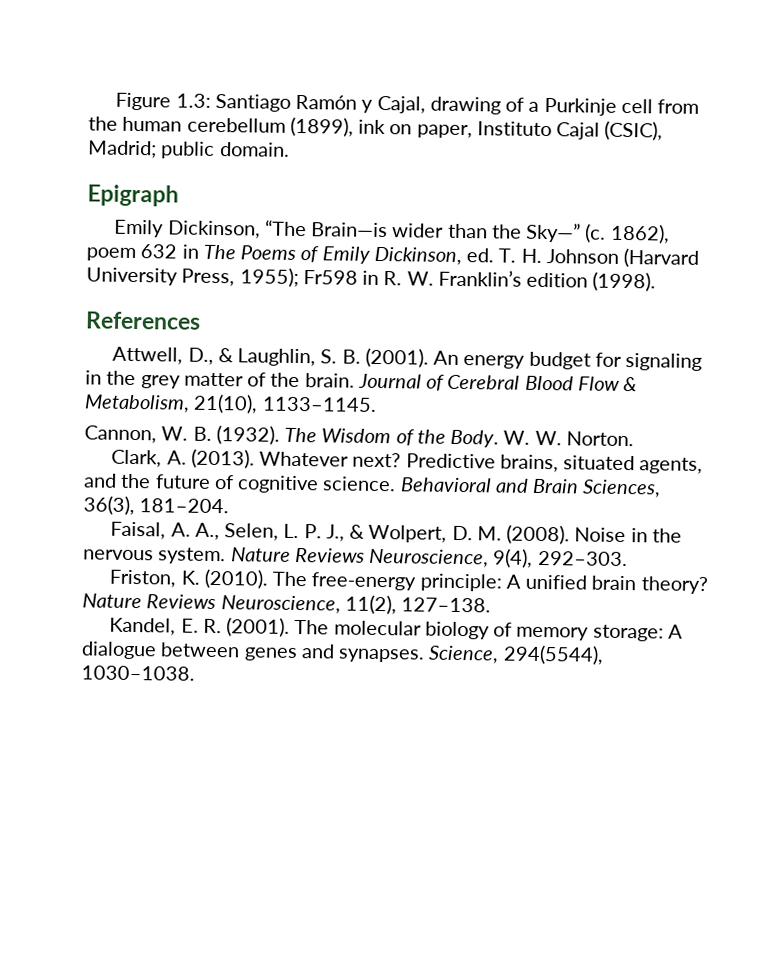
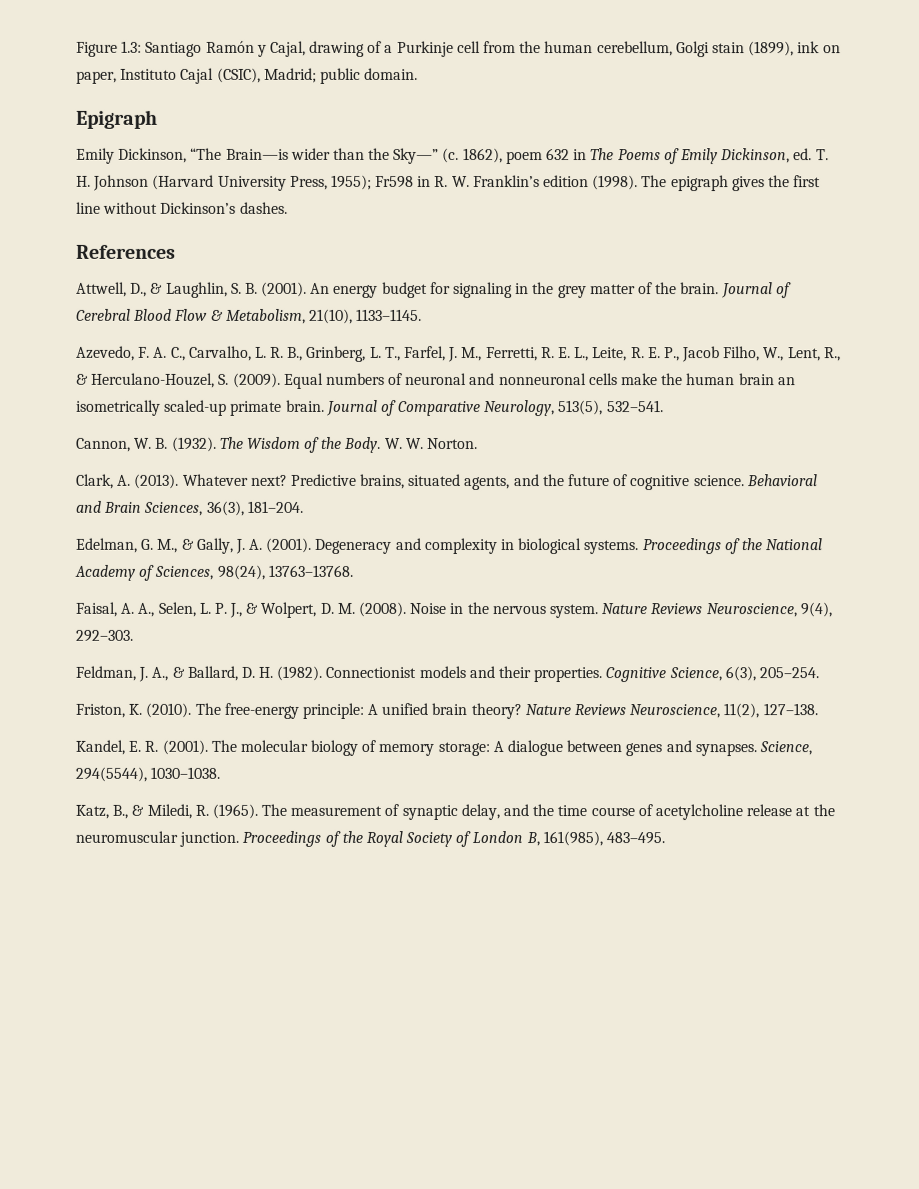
- Figure 1.3: Santiago Ramón y Cajal, drawing of a Purkinje cell from the human cerebellum (1899), ink on paper, Instituto Cajal (CSIC), Madrid; public domain.
+ Figure 1.3: Santiago Ramón y Cajal, drawing of a Purkinje cell from the human cerebellum, Golgi stain (1899), ink on paper, Instituto Cajal (CSIC), Madrid; public domain.
+ The epigraph gives the first line without Dickinson’s dashes.
+ Azevedo, F. A. C., Carvalho, L. R. B., Grinberg, L. T., Farfel, J. M., Ferretti, R. E. L., Leite, R. E. P., Jacob Filho, W., Lent, R., & Herculano-Houzel, S. (2009). Equal numbers of neuronal and nonneuronal cells make the human brain an isometrically scaled-up primate brain. Journal of Comparative Neurology, 513(5), 532–541.
+ Edelman, G. M., & Gally, J. A. (2001). Degeneracy and complexity in biological systems. Proceedings of the National Academy of Sciences, 98(24), 13763–13768.
+ Feldman, J. A., & Ballard, D. H. (1982). Connectionist models and their properties. Cognitive Science, 6(3), 205–254.
+ Katz, B., & Miledi, R. (1965). The measurement of synaptic delay, and the time course of acetylcholine release at the neuromuscular junction. Proceedings of the Royal Society of London B, 161(985), 483–495.

